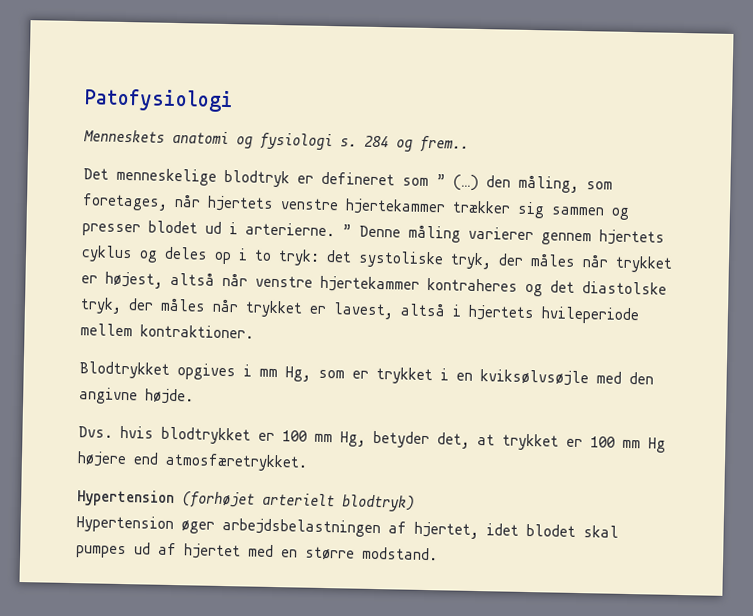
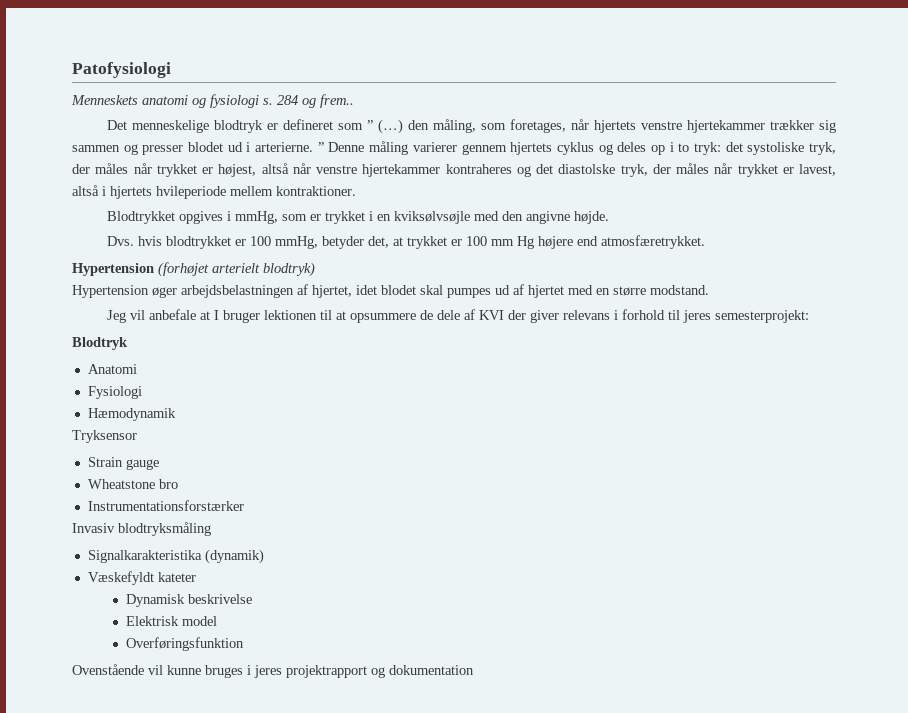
- Blodtrykket opgives i mm Hg, som er trykket i en kviksølvsøjle med den angivne højde.
+ Blodtrykket opgives i mmHg, som er trykket i en kviksølvsøjle med den angivne højde.
- Dvs. hvis blodtrykket er 100 mm Hg, betyder det, at trykket er 100 mm Hg højere end atmosfæretrykket.
+ Dvs. hvis blodtrykket er 100 mmHg, betyder det, at trykket er 100 mm Hg højere end atmosfæretrykket.
+ Jeg vil anbefale at I bruger lektionen til at opsummere de dele af KVI der giver relevans i forhold til jeres semesterprojekt:
+ Blodtryk
+ Anatomi
+ Fysiologi
+ Hæmodynamik
+ Tryksensor
+ Strain gauge
+ Wheatstone bro
+ Instrumentationsforstærker
+ Invasiv blodtryksmåling
+ Signalkarakteristika (dynamik)
+ Væskefyldt kateter
+ Dynamisk beskrivelse
+ Elektrisk model
+ Overføringsfunktion
+ Ovenstående vil kunne bruges i jeres projektrapport og dokumentation

